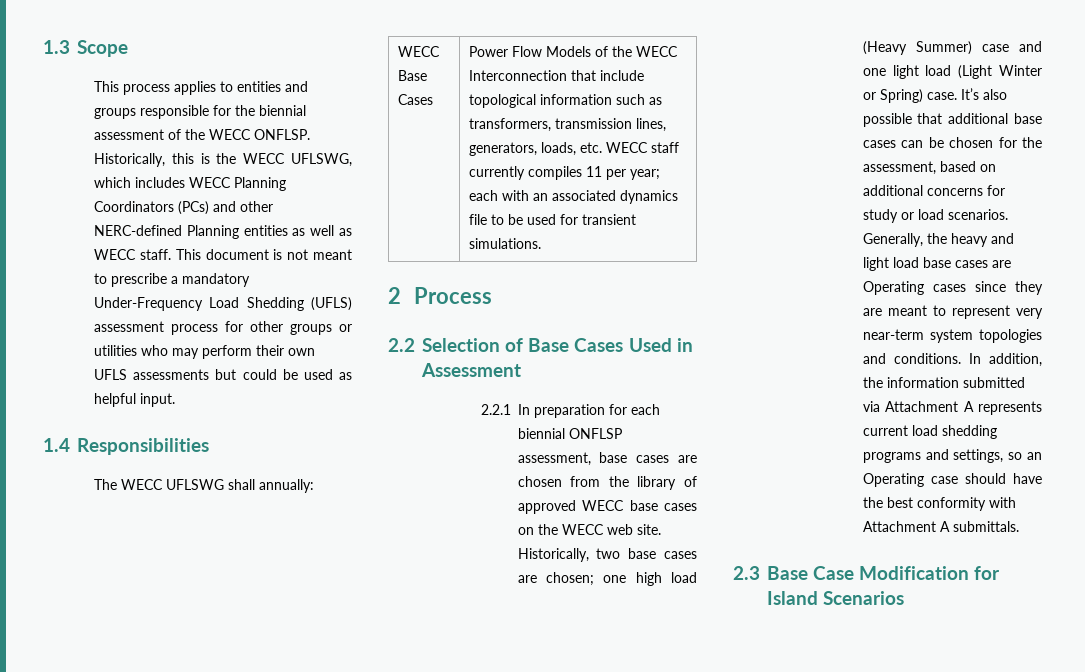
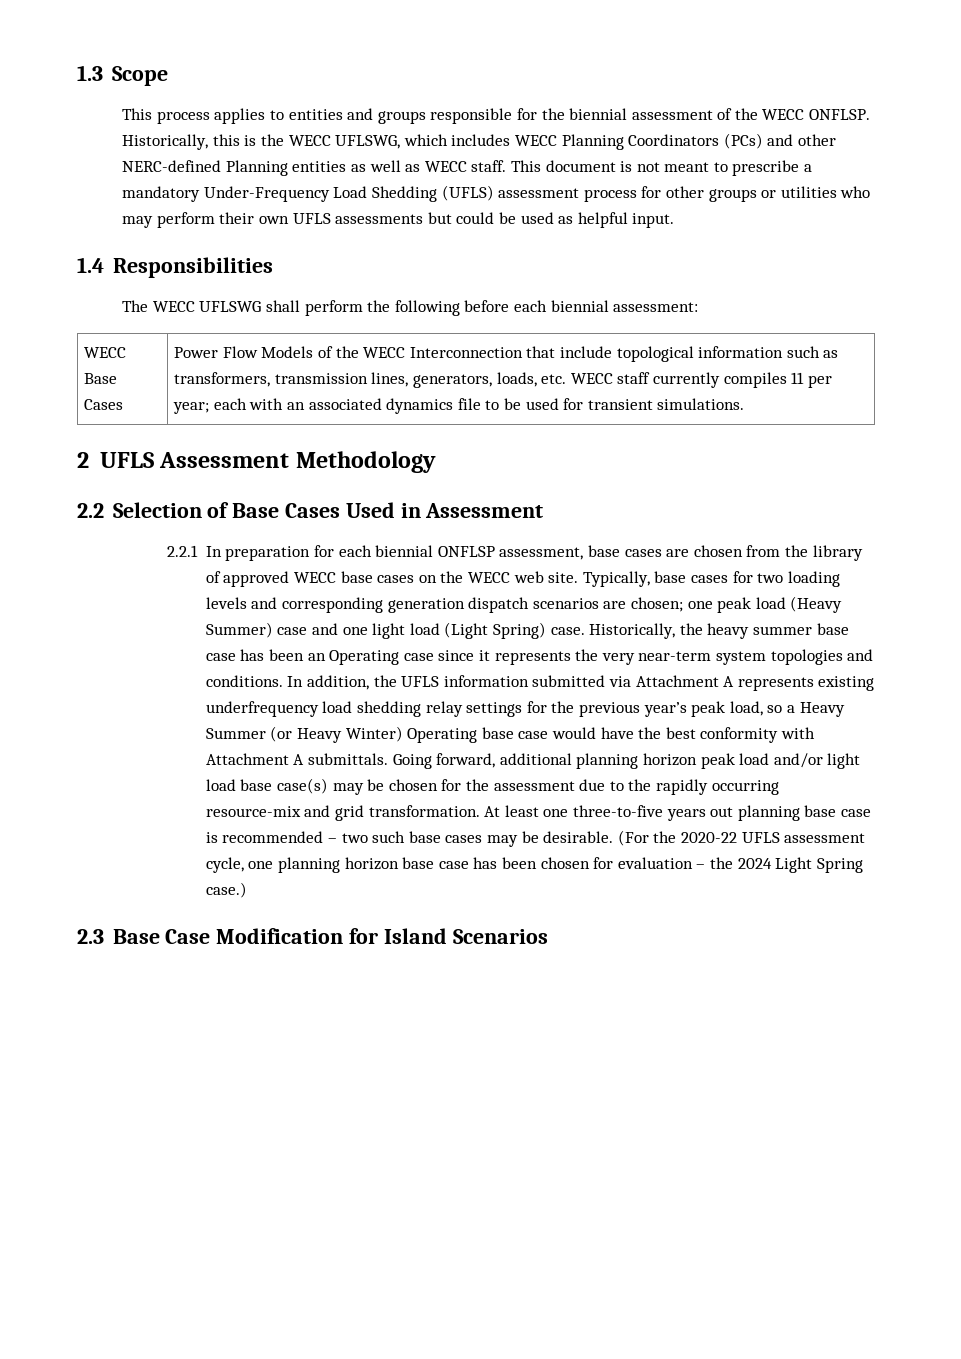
- The WECC UFLSWG shall annually:
+ The WECC UFLSWG shall perform the following before each biennial assessment:
- 2 Process
+ 2 UFLS Assessment Methodology
- Historically, two base cases are chosen; one high load (Heavy Summer) case and one light load (Light Winter or Spring) case. It’s also possible that additional base cases can be chosen for the assessment, based on additional concerns for study or load scenarios. Generally, the heavy and light load base cases are Operating cases since they are meant to represent very near-term system topologies and conditions.
+ Typically, base cases for two loading levels and corresponding generation dispatch scenarios are chosen; one peak load (Heavy Summer) case and one light load (Light Spring) case. Historically, the heavy summer base case has been an Operating case since it represents the very near-term system topologies and conditions.
- In addition, the information submitted via Attachment A represents current load shedding programs and settings, so an Operating case should have the best conformity with Attachment A submittals.
+ In addition, the UFLS information submitted via Attachment A represents existing underfrequency load shedding relay settings for the previous year’s peak load, so a Heavy Summer (or Heavy Winter) Operating base case would have the best conformity with Attachment A submittals. Going forward, additional planning horizon peak load and/or light load base case(s) may be chosen for the assessment due to the rapidly occurring resource-mix and grid transformation. At least one three-to-five years out planning base case is recommended – two such base cases may be desirable. (For the 2020-22 UFLS assessment cycle, one planning horizon base case has been chosen for evaluation – the 2024 Light Spring case.)

